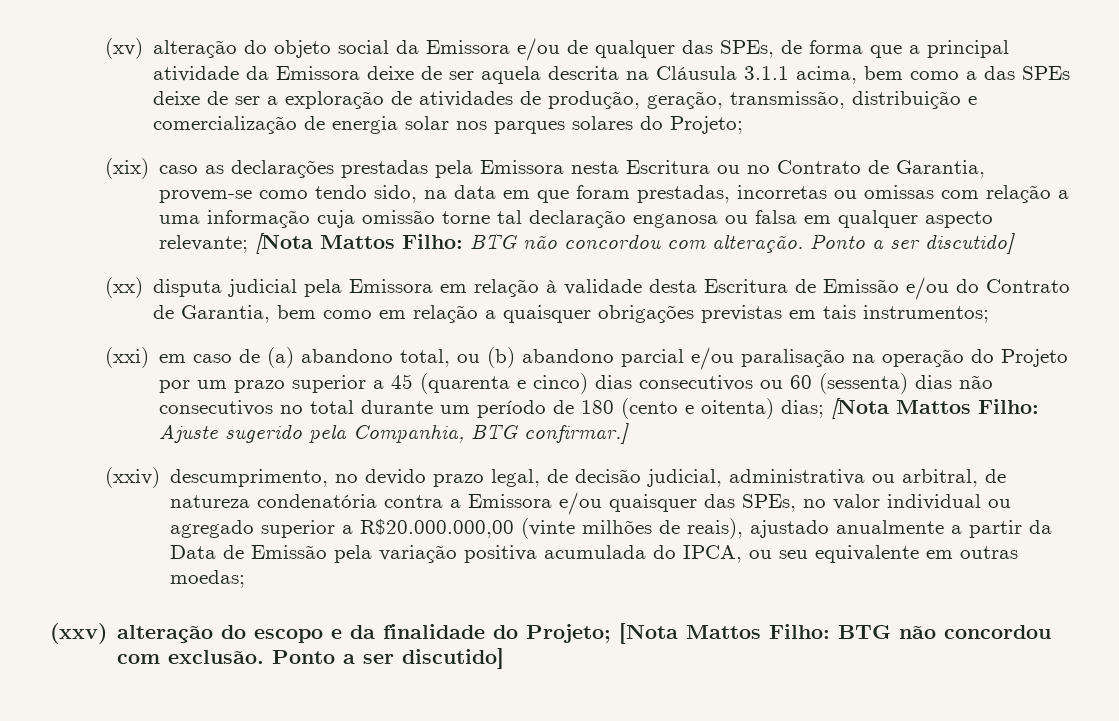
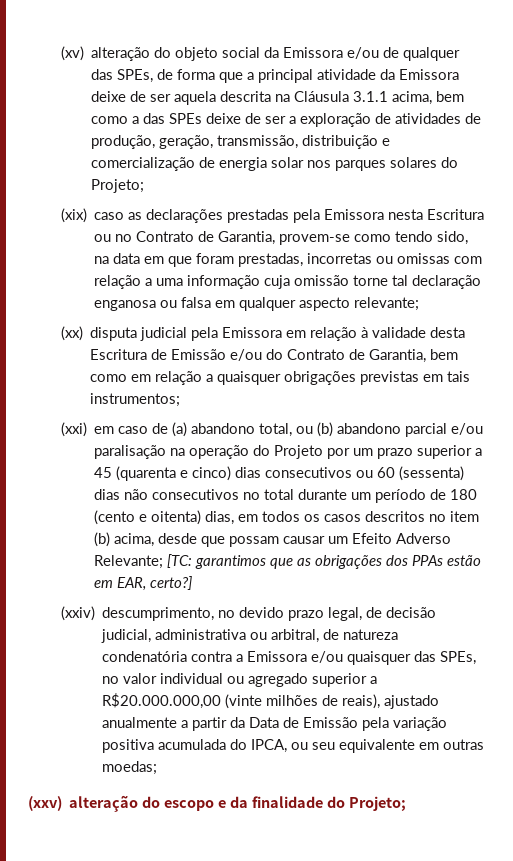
- (xix) caso as declarações prestadas pela Emissora nesta Escritura ou no Contrato de Garantia, provem-se como tendo sido, na data em que foram prestadas, incorretas ou omissas com relação a uma informação cuja omissão torne tal declaração enganosa ou falsa em qualquer aspecto relevante; [Nota Mattos Filho: BTG não concordou com alteração. Ponto a ser discutido]
+ (xix) caso as declarações prestadas pela Emissora nesta Escritura ou no Contrato de Garantia, provem-se como tendo sido, na data em que foram prestadas, incorretas ou omissas com relação a uma informação cuja omissão torne tal declaração enganosa ou falsa em qualquer aspecto relevante;
- (xxi) em caso de (a) abandono total, ou (b) abandono parcial e/ou paralisação na operação do Projeto por um prazo superior a 45 (quarenta e cinco) dias consecutivos ou 60 (sessenta) dias não consecutivos no total durante um período de 180 (cento e oitenta) dias; [Nota Mattos Filho: Ajuste sugerido pela Companhia, BTG confirmar.]
+ (xxi) em caso de (a) abandono total, ou (b) abandono parcial e/ou paralisação na operação do Projeto por um prazo superior a 45 (quarenta e cinco) dias consecutivos ou 60 (sessenta) dias não consecutivos no total durante um período de 180 (cento e oitenta) dias, em todos os casos descritos no item (b) acima, desde que possam causar um Efeito Adverso Relevante; [TC: garantimos que as obrigações dos PPAs estão em EAR, certo?]
- (xxv) alteração do escopo e da finalidade do Projeto; [Nota Mattos Filho: BTG não concordou com exclusão. Ponto a ser discutido]
+ (xxv) alteração do escopo e da finalidade do Projeto;

